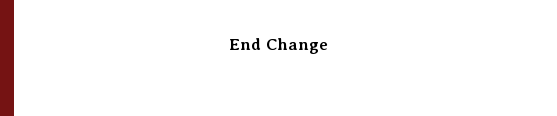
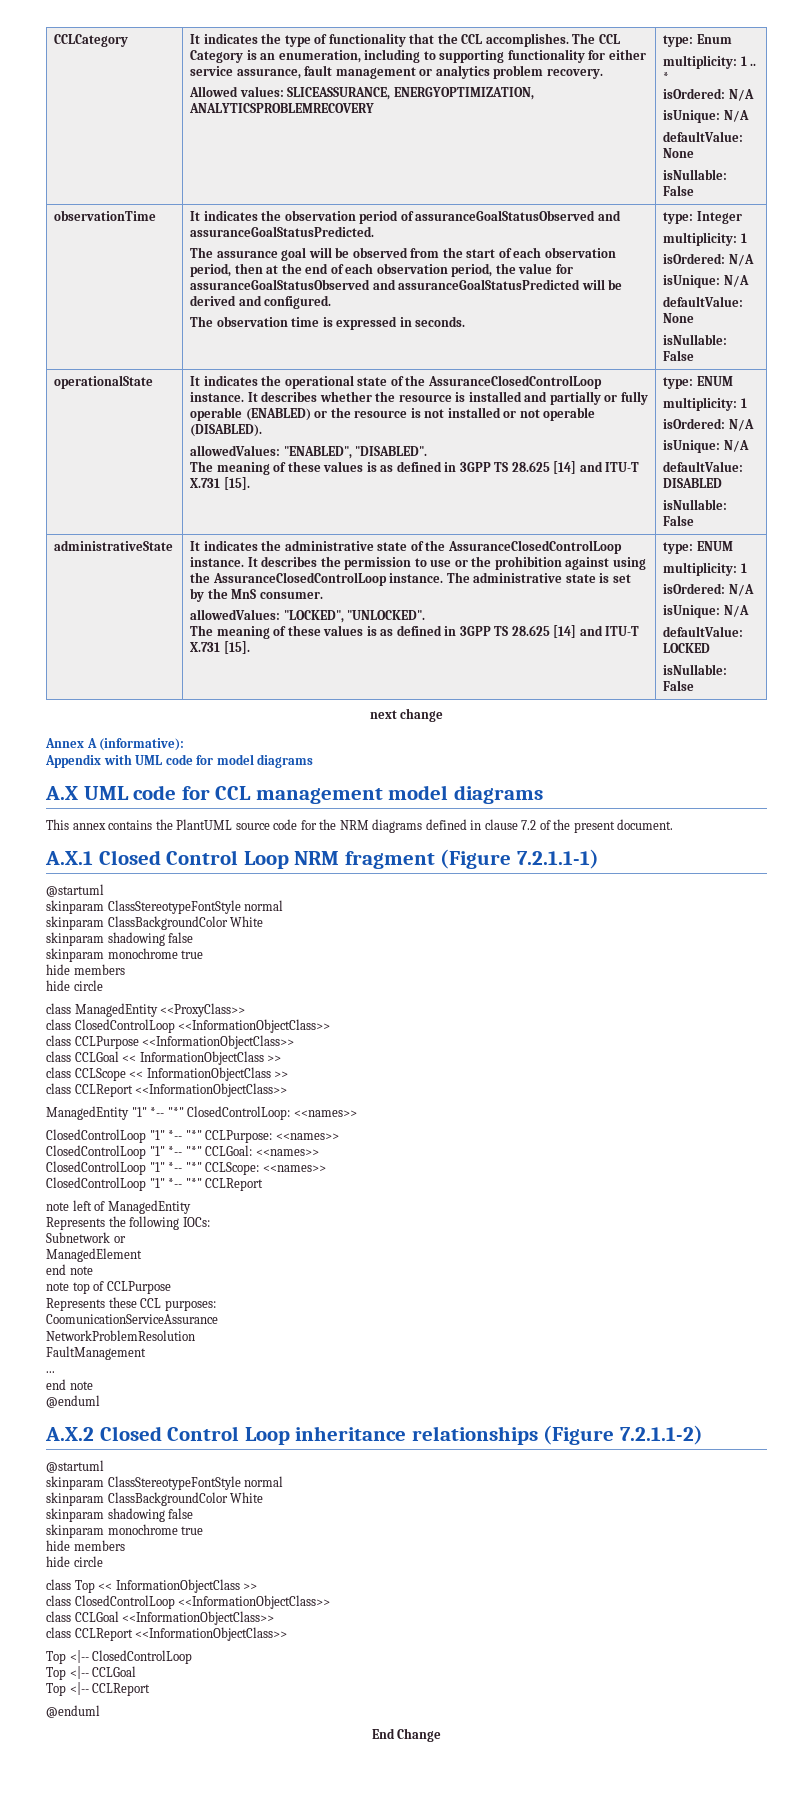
+ CCLCategory | It indicates the type of functionality that the CCL accomplishes. The CCL Category is an enumeration, including to supporting functionality for either service assurance, fault management or analytics problem recovery.
+ Allowed values: SLICEASSURANCE, ENERGYOPTIMIZATION, ANALYTICSPROBLEMRECOVERY | type: Enum
+ multiplicity: 1 .. *
+ isOrdered: N/A
+ isUnique: N/A
+ defaultValue: None
+ isNullable: False
+ observationTime | It indicates the observation period of assuranceGoalStatusObserved and assuranceGoalStatusPredicted.
+ The assurance goal will be observed from the start of each observation period, then at the end of each observation period, the value for assuranceGoalStatusObserved and assuranceGoalStatusPredicted will be derived and configured.
+ The observation time is expressed in seconds. | type: Integer
+ multiplicity: 1
+ isOrdered: N/A
+ isUnique: N/A
+ defaultValue: None
+ isNullable: False
+ operationalState | It indicates the operational state of the AssuranceClosedControlLoop instance. It describes whether the resource is installed and partially or fully operable (ENABLED) or the resource is not installed or not operable (DISABLED).
+ allowedValues: "ENABLED", "DISABLED".
+ The meaning of these values is as defined in 3GPP TS 28.625 [14] and ITU-T X.731 [15]. | type: ENUM
+ multiplicity: 1
+ isOrdered: N/A
+ isUnique: N/A
+ defaultValue: DISABLED
+ isNullable: False
+ administrativeState | It indicates the administrative state of the AssuranceClosedControlLoop instance. It describes the permission to use or the prohibition against using the AssuranceClosedControlLoop instance. The administrative state is set by the MnS consumer.
+ allowedValues: "LOCKED", "UNLOCKED".
+ The meaning of these values is as defined in 3GPP TS 28.625 [14] and ITU-T X.731 [15]. | type: ENUM
+ multiplicity: 1
+ isOrdered: N/A
+ isUnique: N/A
+ defaultValue: LOCKED
+ isNullable: False
+ next change
+ Annex A (informative):
+ Appendix with UML code for model diagrams
+ A.X UML code for CCL management model diagrams
+ This annex contains the PlantUML source code for the NRM diagrams defined in clause 7.2 of the present document.
+ A.X.1 Closed Control Loop NRM fragment (Figure 7.2.1.1-1)
+ @startuml
+ skinparam ClassStereotypeFontStyle normal
+ skinparam ClassBackgroundColor White
+ skinparam shadowing false
+ skinparam monochrome true
+ hide members
+ hide circle
+ class ManagedEntity <<ProxyClass>>
+ class ClosedControlLoop <<InformationObjectClass>>
+ class CCLPurpose <<InformationObjectClass>>
+ class CCLGoal << InformationObjectClass >>
+ class CCLScope << InformationObjectClass >>
+ class CCLReport <<InformationObjectClass>>
+ ManagedEntity "1" *-- "*" ClosedControlLoop: <<names>>
+ ClosedControlLoop "1" *-- "*" CCLPurpose: <<names>>
+ ClosedControlLoop "1" *-- "*" CCLGoal: <<names>>
+ ClosedControlLoop "1" *-- "*" CCLScope: <<names>>
+ ClosedControlLoop "1" *-- "*" CCLReport
+ note left of ManagedEntity
+ Represents the following IOCs:
+ Subnetwork or
+ ManagedElement
+ end note
+ note top of CCLPurpose
+ Represents these CCL purposes:
+ CoomunicationServiceAssurance
+ NetworkProblemResolution
+ FaultManagement
+ ...
+ end note
+ @enduml
+ A.X.2 Closed Control Loop inheritance relationships (Figure 7.2.1.1-2)
+ @startuml
+ skinparam ClassStereotypeFontStyle normal
+ skinparam ClassBackgroundColor White
+ skinparam shadowing false
+ skinparam monochrome true
+ hide members
+ hide circle
+ class Top << InformationObjectClass >>
+ class ClosedControlLoop <<InformationObjectClass>>
+ class CCLGoal <<InformationObjectClass>>
+ class CCLReport <<InformationObjectClass>>
+ Top <|-- ClosedControlLoop
+ Top <|-- CCLGoal
+ Top <|-- CCLReport
+ @enduml

